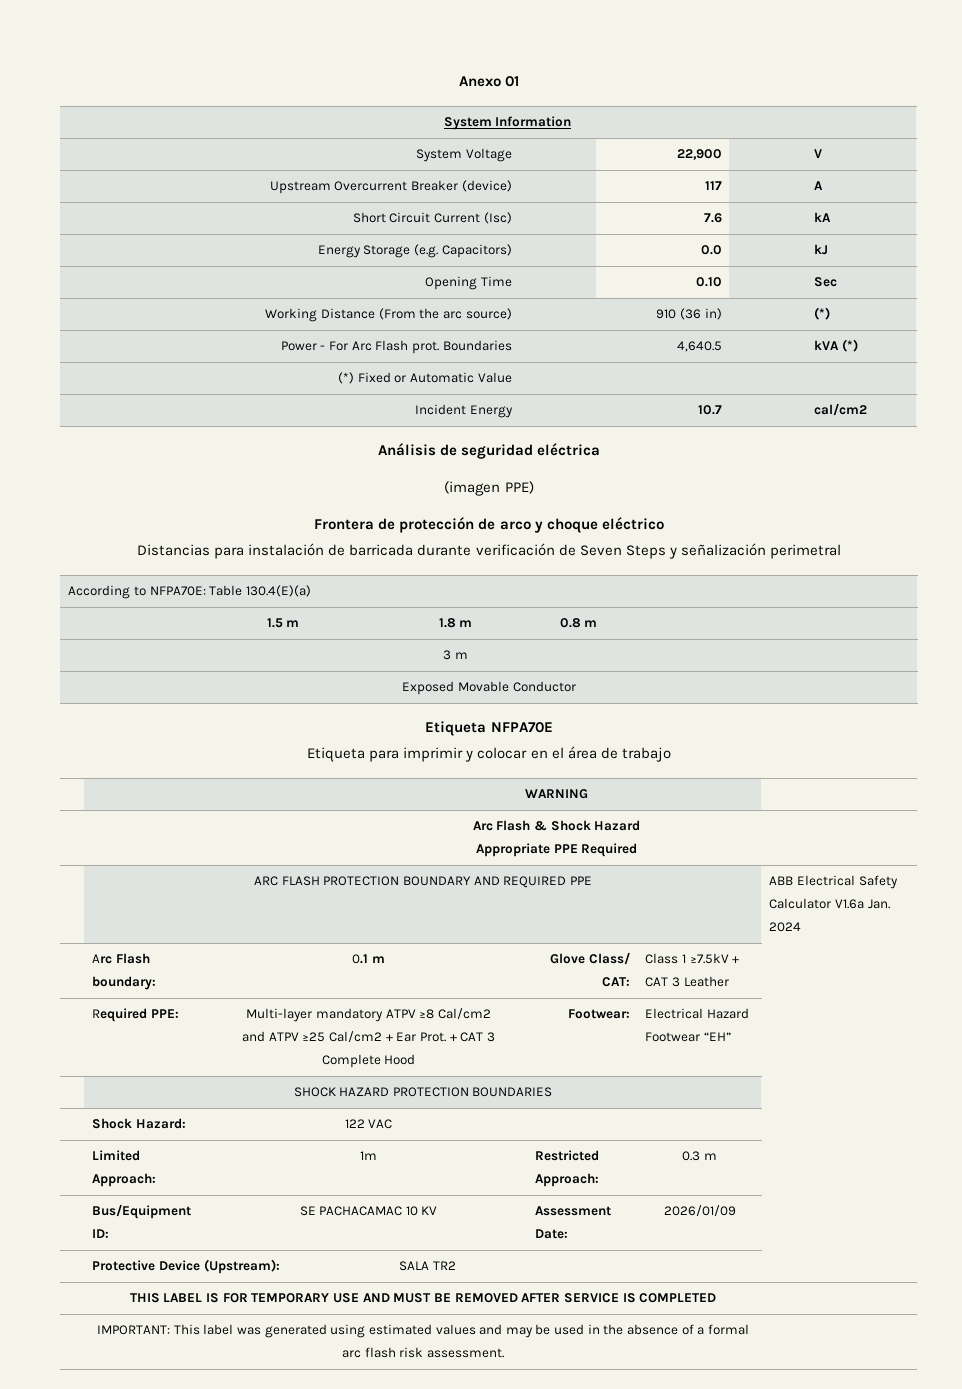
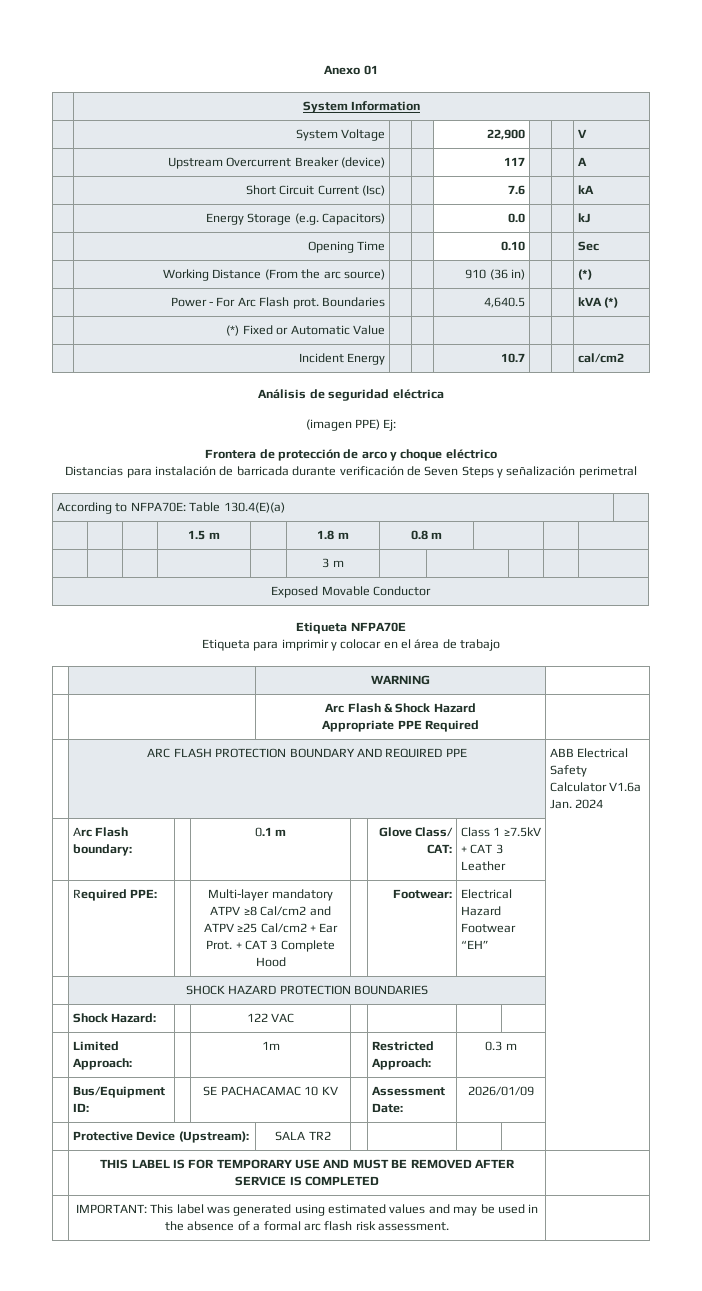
- (imagen PPE)
+ (imagen PPE) Ej:

